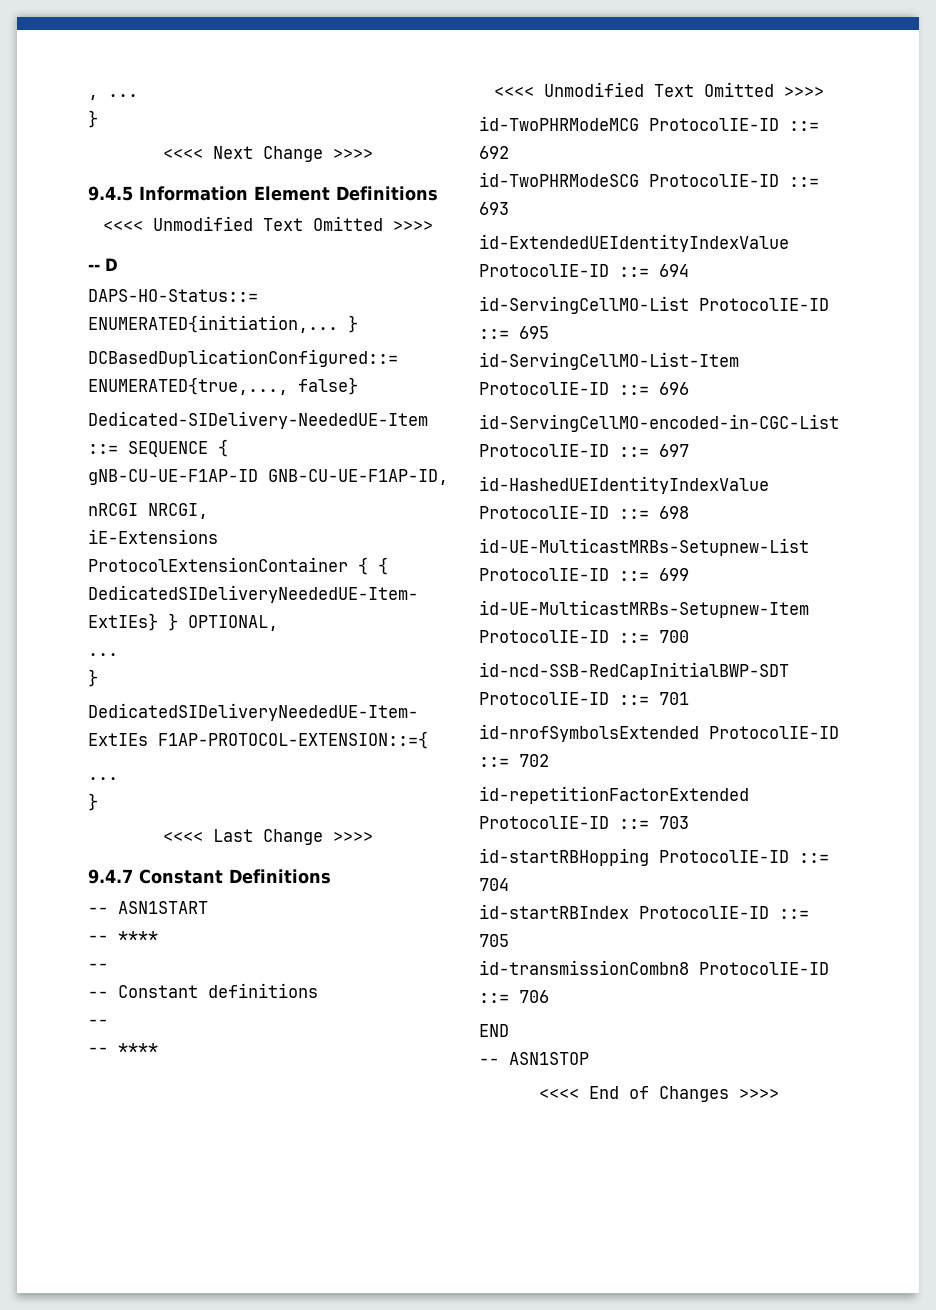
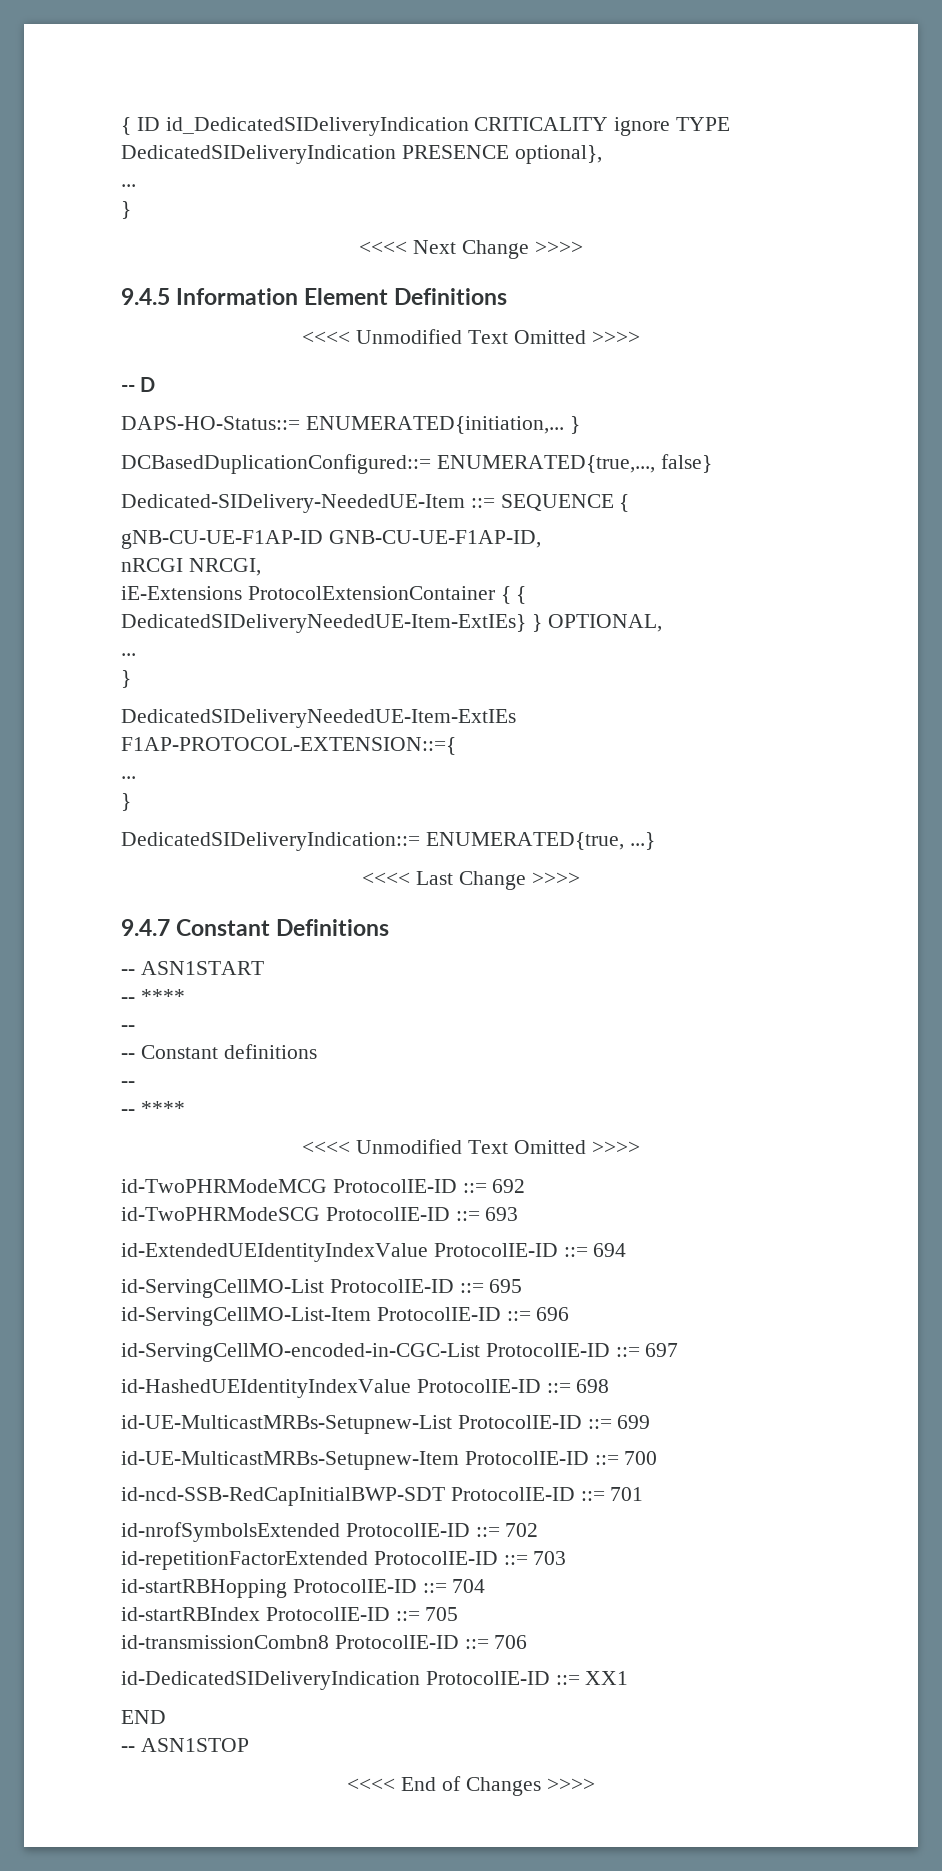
- , ...
+ { ID id_DedicatedSIDeliveryIndication CRITICALITY ignore TYPE DedicatedSIDeliveryIndication PRESENCE optional},
+ ...
+ DedicatedSIDeliveryIndication::= ENUMERATED{true, ...}
+ id-DedicatedSIDeliveryIndication ProtocolIE-ID ::= XX1

